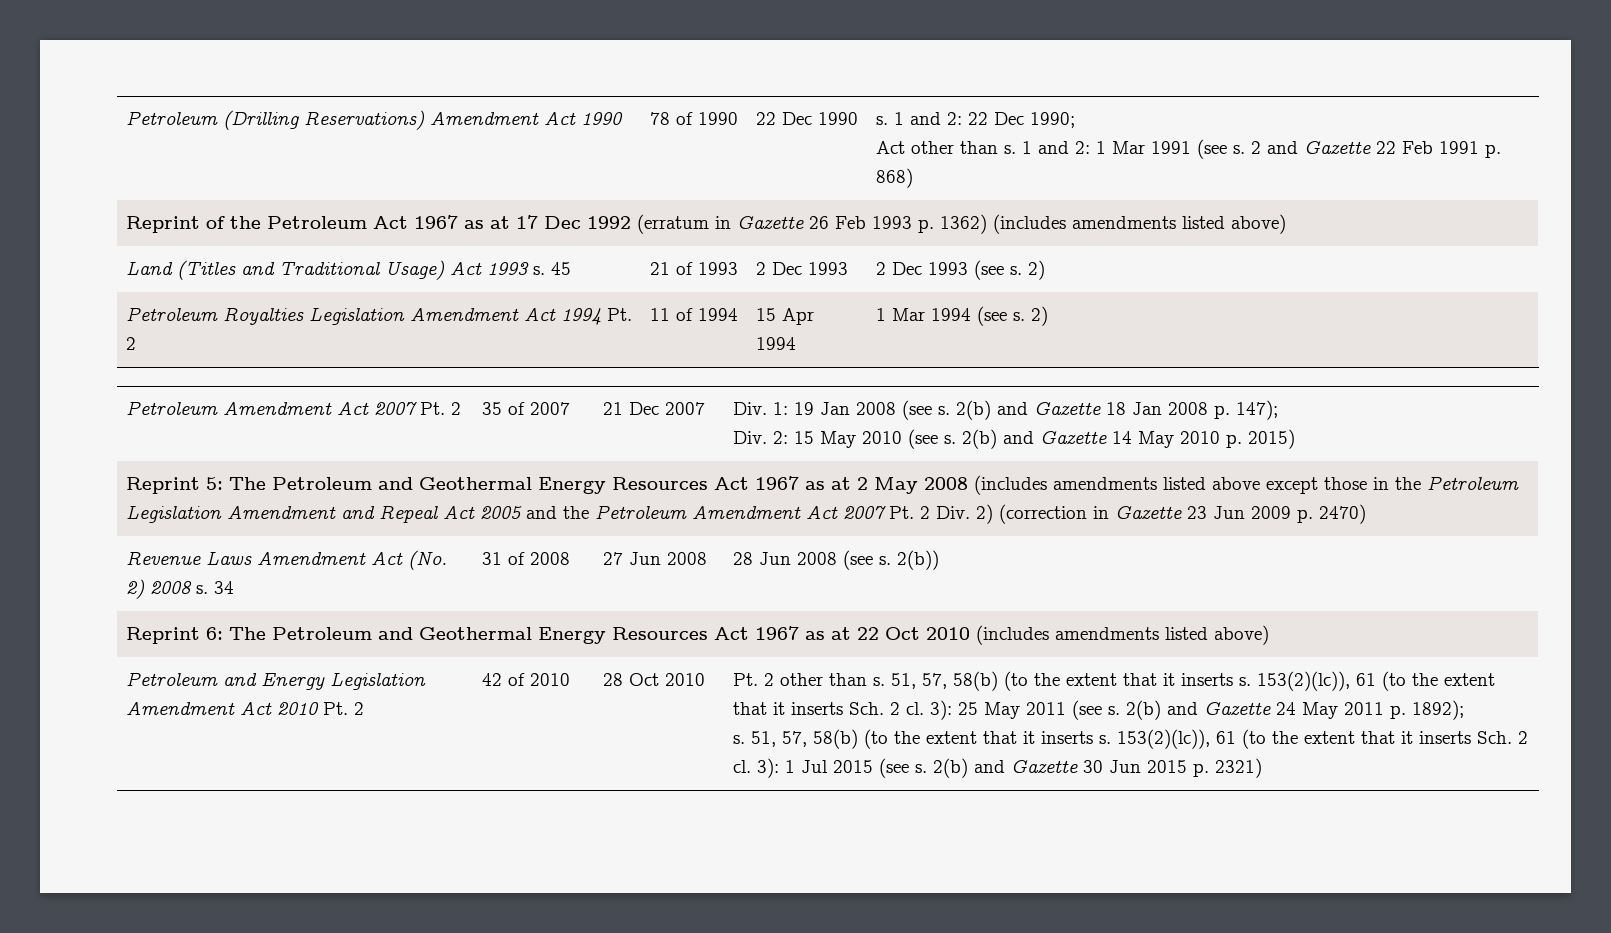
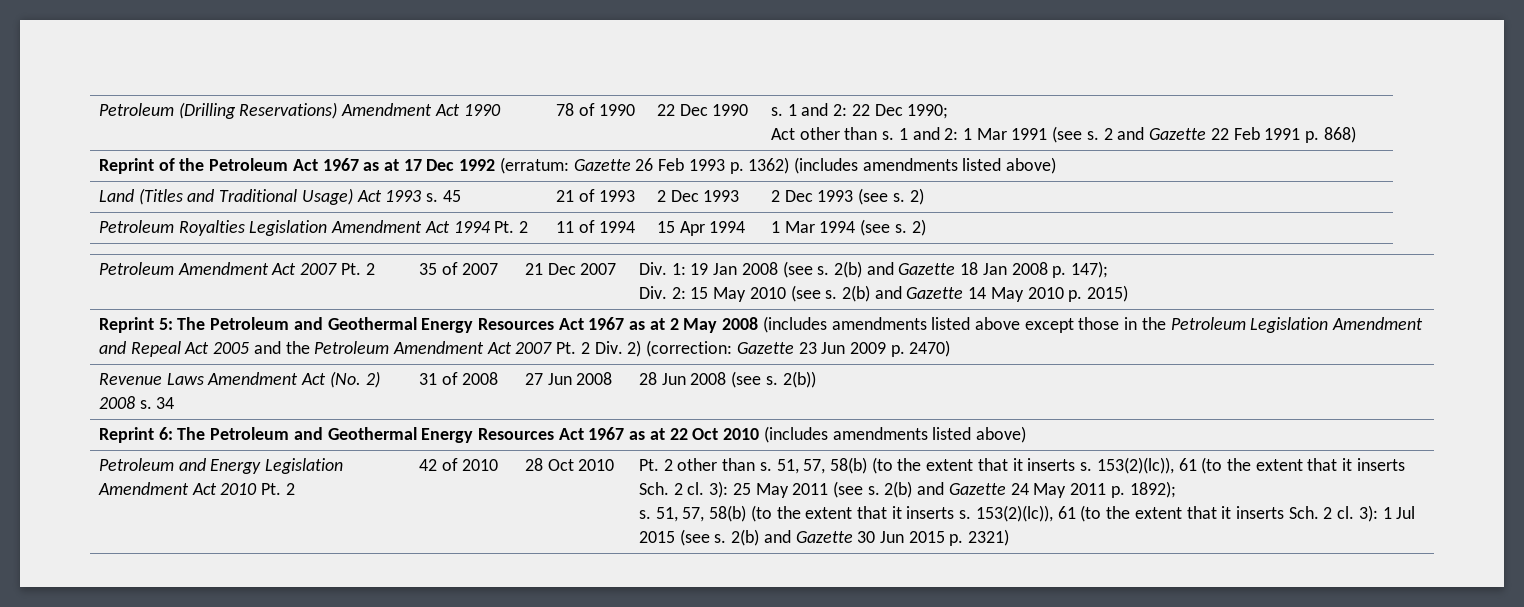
- Reprint of the Petroleum Act 1967 as at 17 Dec 1992 (erratum in Gazette 26 Feb 1993 p. 1362) (includes amendments listed above)
+ Reprint of the Petroleum Act 1967 as at 17 Dec 1992 (erratum: Gazette 26 Feb 1993 p. 1362) (includes amendments listed above)
- Reprint 5: The Petroleum and Geothermal Energy Resources Act 1967 as at 2 May 2008 (includes amendments listed above except those in the Petroleum Legislation Amendment and Repeal Act 2005 and the Petroleum Amendment Act 2007 Pt. 2 Div. 2) (correction in Gazette 23 Jun 2009 p. 2470)
+ Reprint 5: The Petroleum and Geothermal Energy Resources Act 1967 as at 2 May 2008 (includes amendments listed above except those in the Petroleum Legislation Amendment and Repeal Act 2005 and the Petroleum Amendment Act 2007 Pt. 2 Div. 2) (correction: Gazette 23 Jun 2009 p. 2470)

